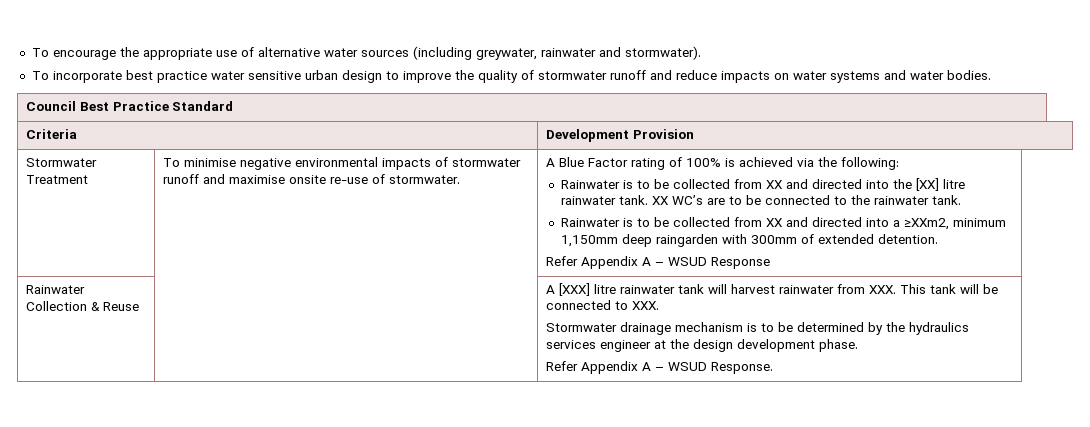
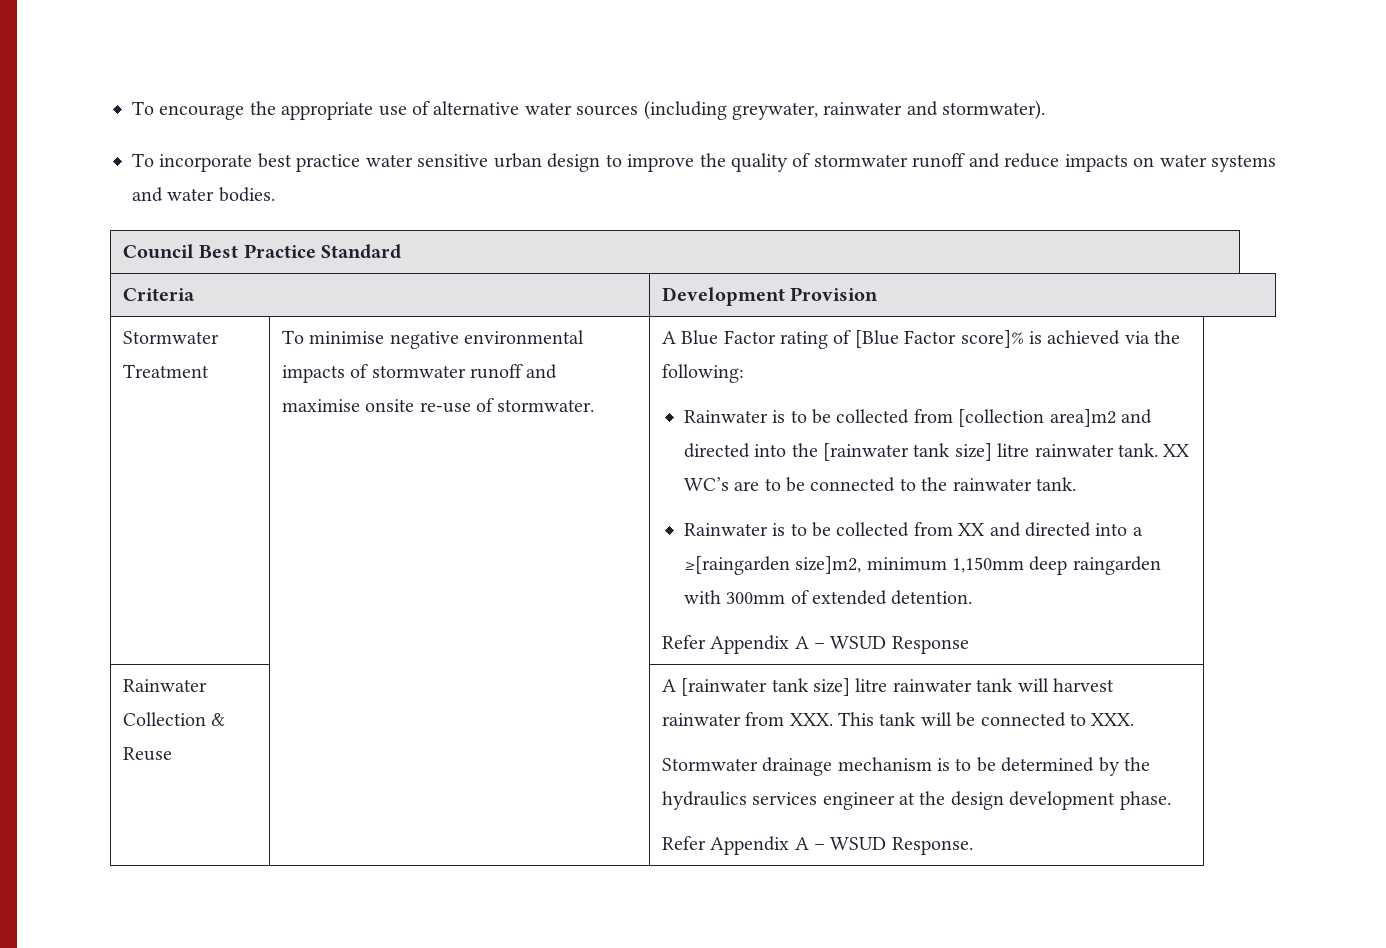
- A Blue Factor rating of 100% is achieved via the following:
+ A Blue Factor rating of [Blue Factor score]% is achieved via the following:
- Rainwater is to be collected from XX and directed into the [XX] litre rainwater tank.
+ Rainwater is to be collected from [collection area]m2 and directed into the [rainwater tank size] litre rainwater tank.
- Rainwater is to be collected from XX and directed into a ≥XXm2, minimum 1,150mm deep raingarden with 300mm of extended detention.
+ Rainwater is to be collected from XX and directed into a ≥[raingarden size]m2, minimum 1,150mm deep raingarden with 300mm of extended detention.
- A [XXX] litre rainwater tank will harvest rainwater from XXX. This tank will be connected to XXX.
+ A [rainwater tank size] litre rainwater tank will harvest rainwater from XXX. This tank will be connected to XXX.

